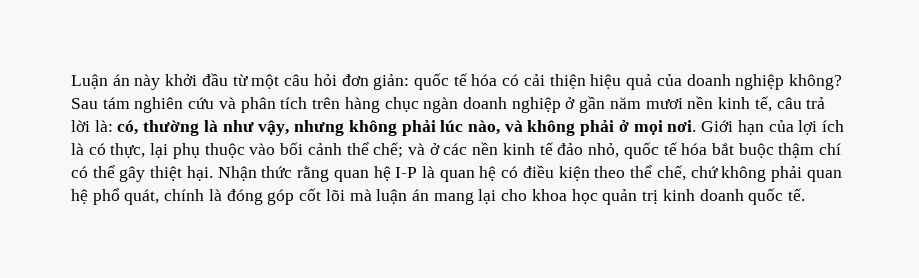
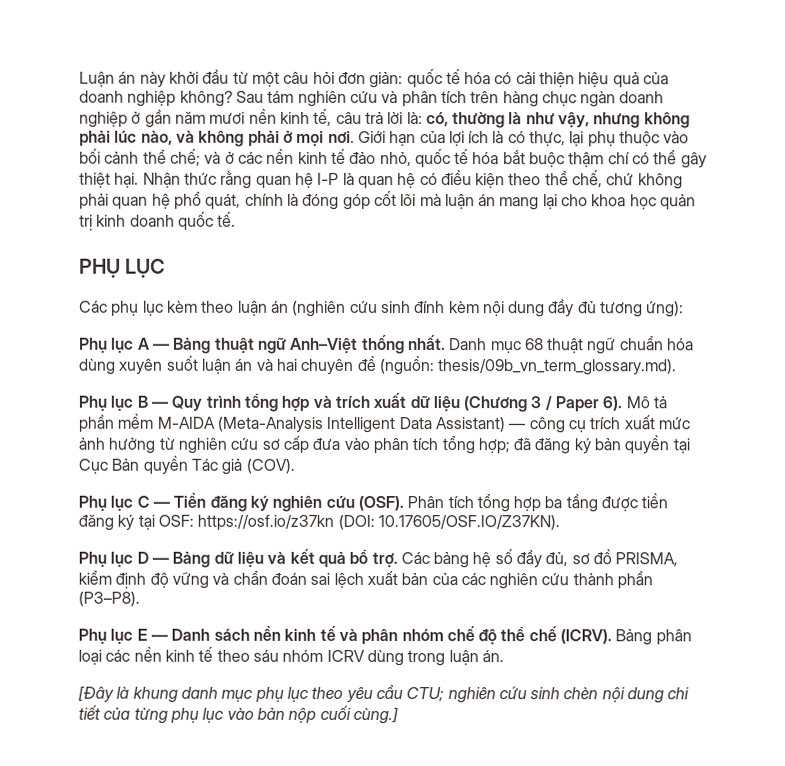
+ PHỤ LỤC
+ Các phụ lục kèm theo luận án (nghiên cứu sinh đính kèm nội dung đầy đủ tương ứng):
+ Phụ lục A — Bảng thuật ngữ Anh–Việt thống nhất. Danh mục 68 thuật ngữ chuẩn hóa dùng xuyên suốt luận án và hai chuyên đề (nguồn: thesis/09b_vn_term_glossary.md).
+ Phụ lục B — Quy trình tổng hợp và trích xuất dữ liệu (Chương 3 / Paper 6). Mô tả phần mềm M-AIDA (Meta-Analysis Intelligent Data Assistant) — công cụ trích xuất mức ảnh hưởng từ nghiên cứu sơ cấp đưa vào phân tích tổng hợp; đã đăng ký bản quyền tại Cục Bản quyền Tác giả (COV).
+ Phụ lục C — Tiền đăng ký nghiên cứu (OSF). Phân tích tổng hợp ba tầng được tiền đăng ký tại OSF: https://osf.io/z37kn (DOI: 10.17605/OSF.IO/Z37KN).
+ Phụ lục D — Bảng dữ liệu và kết quả bổ trợ. Các bảng hệ số đầy đủ, sơ đồ PRISMA, kiểm định độ vững và chẩn đoán sai lệch xuất bản của các nghiên cứu thành phần (P3–P8).
+ Phụ lục E — Danh sách nền kinh tế và phân nhóm chế độ thể chế (ICRV). Bảng phân loại các nền kinh tế theo sáu nhóm ICRV dùng trong luận án.
+ [Đây là khung danh mục phụ lục theo yêu cầu CTU; nghiên cứu sinh chèn nội dung chi tiết của từng phụ lục vào bản nộp cuối cùng.]

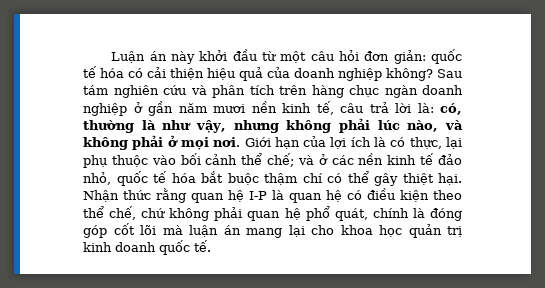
- PHỤ LỤC
- Các phụ lục kèm theo luận án (nghiên cứu sinh đính kèm nội dung đầy đủ tương ứng):
- Phụ lục A — Bảng thuật ngữ Anh–Việt thống nhất. Danh mục 68 thuật ngữ chuẩn hóa dùng xuyên suốt luận án và hai chuyên đề (nguồn: thesis/09b_vn_term_glossary.md).
- Phụ lục B — Quy trình tổng hợp và trích xuất dữ liệu (Chương 3 / Paper 6). Mô tả phần mềm M-AIDA (Meta-Analysis Intelligent Data Assistant) — công cụ trích xuất mức ảnh hưởng từ nghiên cứu sơ cấp đưa vào phân tích tổng hợp; đã đăng ký bản quyền tại Cục Bản quyền Tác giả (COV).
- Phụ lục C — Tiền đăng ký nghiên cứu (OSF). Phân tích tổng hợp ba tầng được tiền đăng ký tại OSF: https://osf.io/z37kn (DOI: 10.17605/OSF.IO/Z37KN).
- Phụ lục D — Bảng dữ liệu và kết quả bổ trợ. Các bảng hệ số đầy đủ, sơ đồ PRISMA, kiểm định độ vững và chẩn đoán sai lệch xuất bản của các nghiên cứu thành phần (P3–P8).
- Phụ lục E — Danh sách nền kinh tế và phân nhóm chế độ thể chế (ICRV). Bảng phân loại các nền kinh tế theo sáu nhóm ICRV dùng trong luận án.
- [Đây là khung danh mục phụ lục theo yêu cầu CTU; nghiên cứu sinh chèn nội dung chi tiết của từng phụ lục vào bản nộp cuối cùng.]

